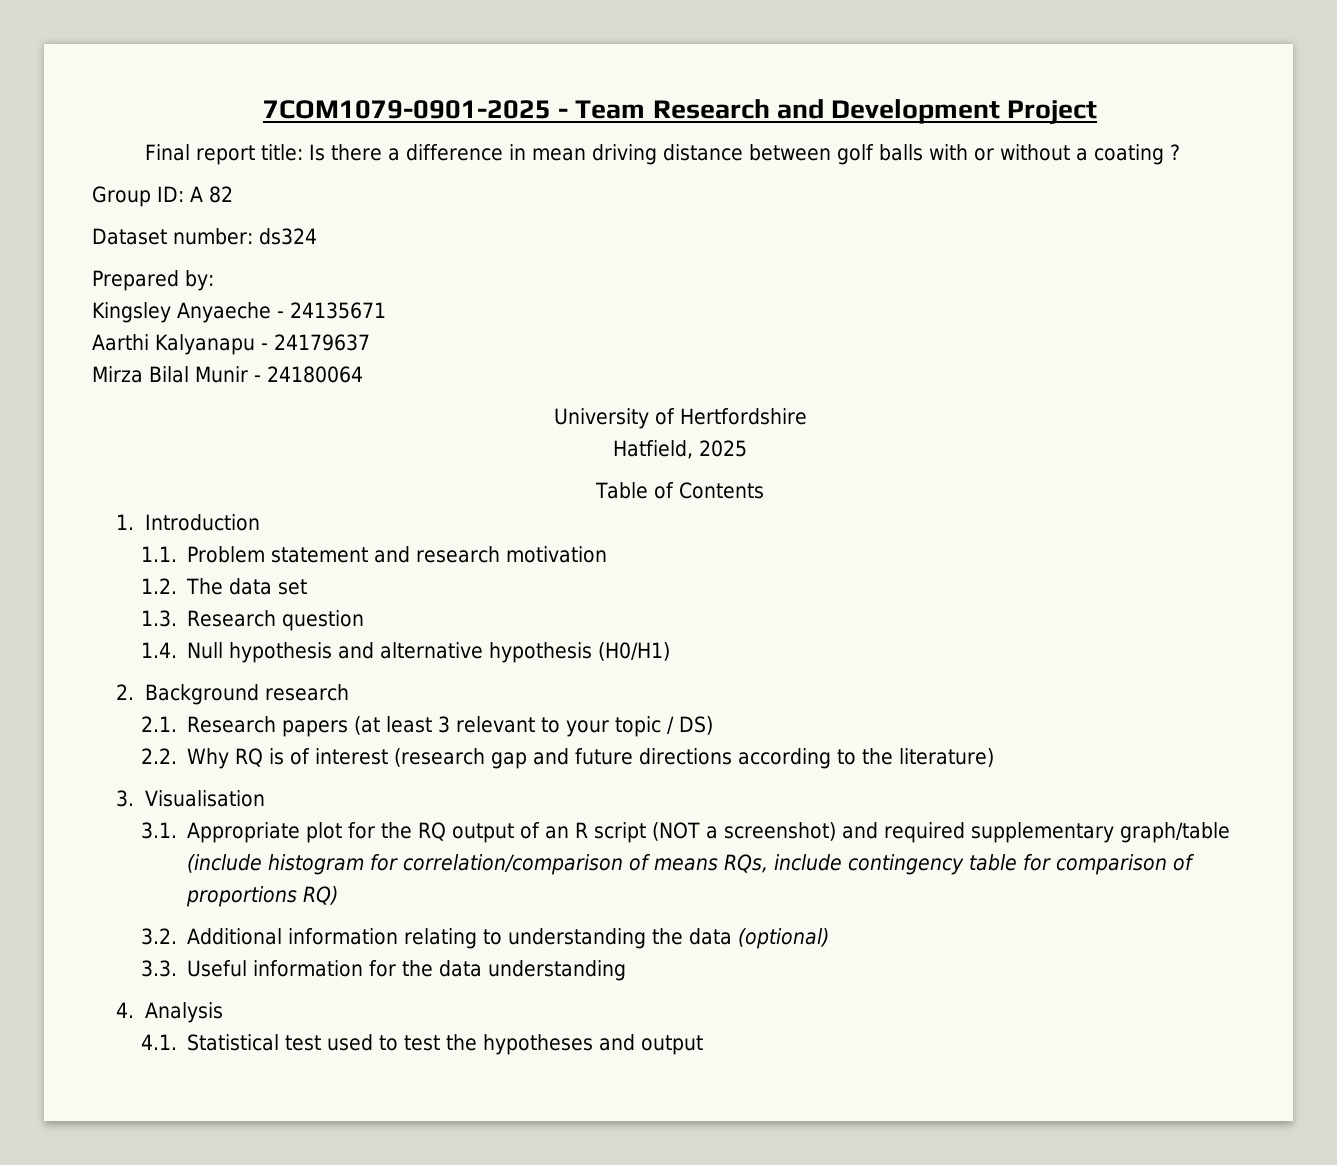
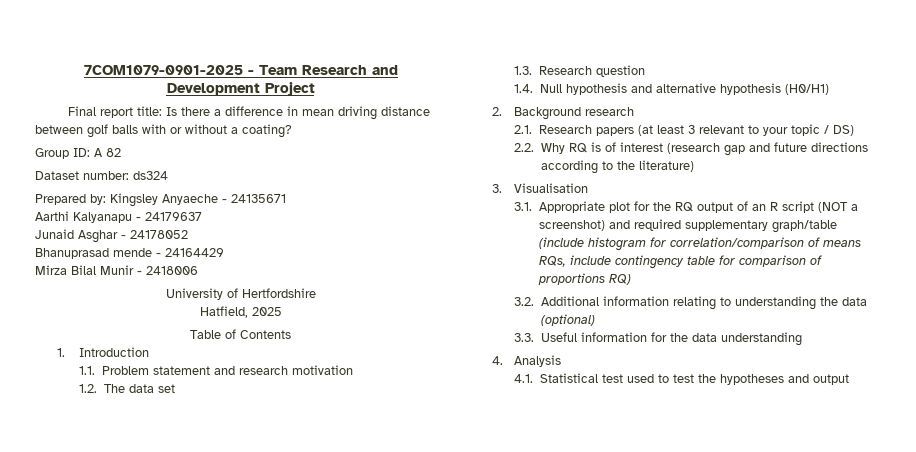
- Final report title: Is there a difference in mean driving distance between golf balls with or without a coating ?
+ Final report title: Is there a difference in mean driving distance between golf balls with or without a coating?
- Prepared by:
- Kingsley Anyaeche - 24135671
+ Prepared by: Kingsley Anyaeche - 24135671
+ Junaid Asghar - 24178052
+ Bhanuprasad mende - 24164429
- Mirza Bilal Munir - 24180064
+ Mirza Bilal Munir - 2418006

